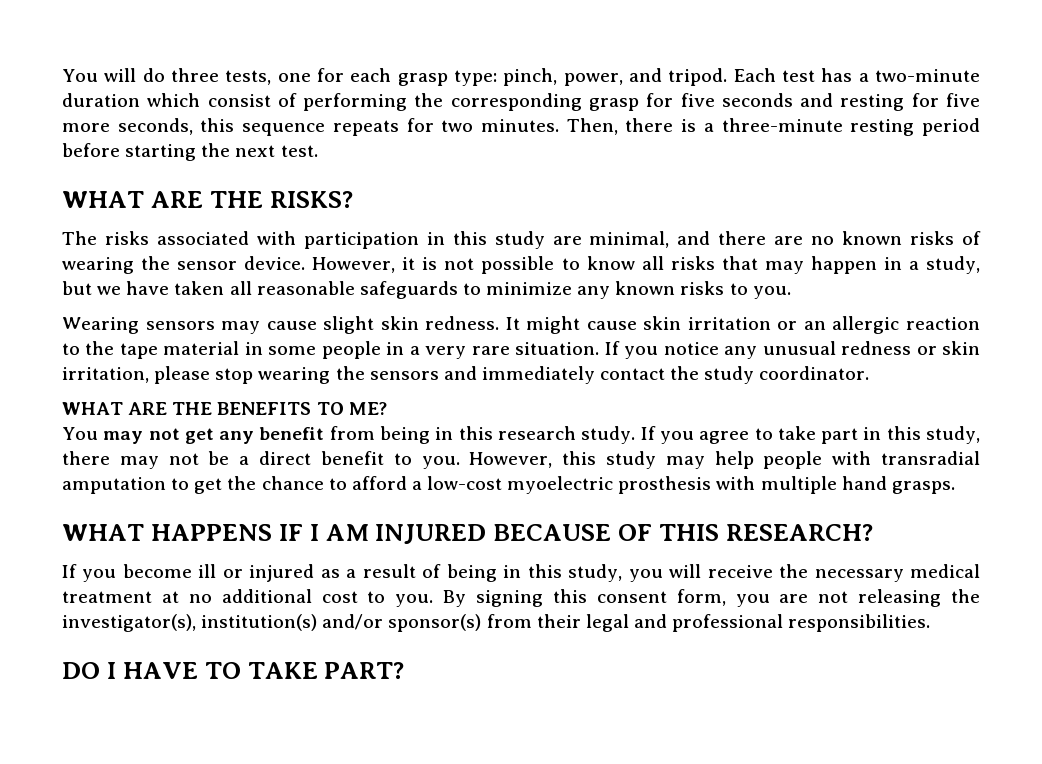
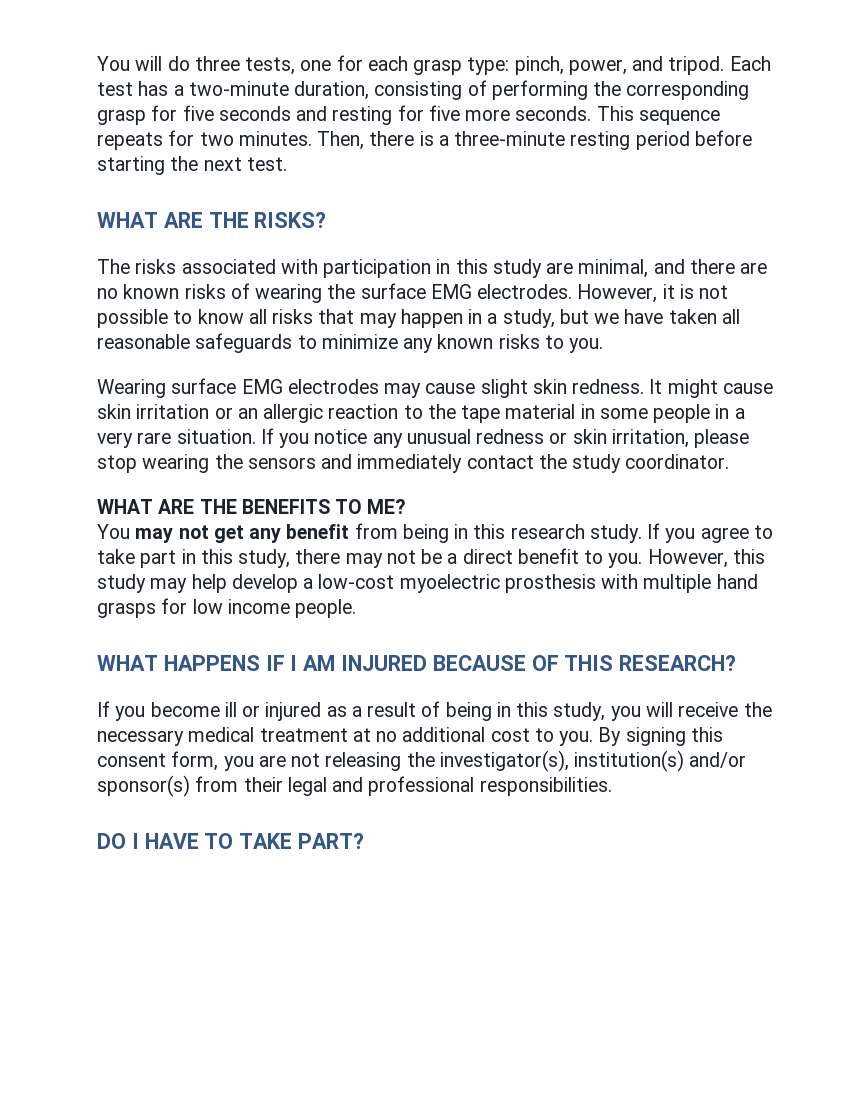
- Each test has a two-minute duration which consist of performing the corresponding grasp for five seconds and resting for five more seconds, this sequence repeats for two minutes.
+ Each test has a two-minute duration, consisting of performing the corresponding grasp for five seconds and resting for five more seconds. This sequence repeats for two minutes.
- The risks associated with participation in this study are minimal, and there are no known risks of wearing the sensor device.
+ The risks associated with participation in this study are minimal, and there are no known risks of wearing the surface EMG electrodes.
- Wearing sensors may cause slight skin redness.
+ Wearing surface EMG electrodes may cause slight skin redness.
- However, this study may help people with transradial amputation to get the chance to afford a low-cost myoelectric prosthesis with multiple hand grasps.
+ However, this study may help develop a low-cost myoelectric prosthesis with multiple hand grasps for low income people.

